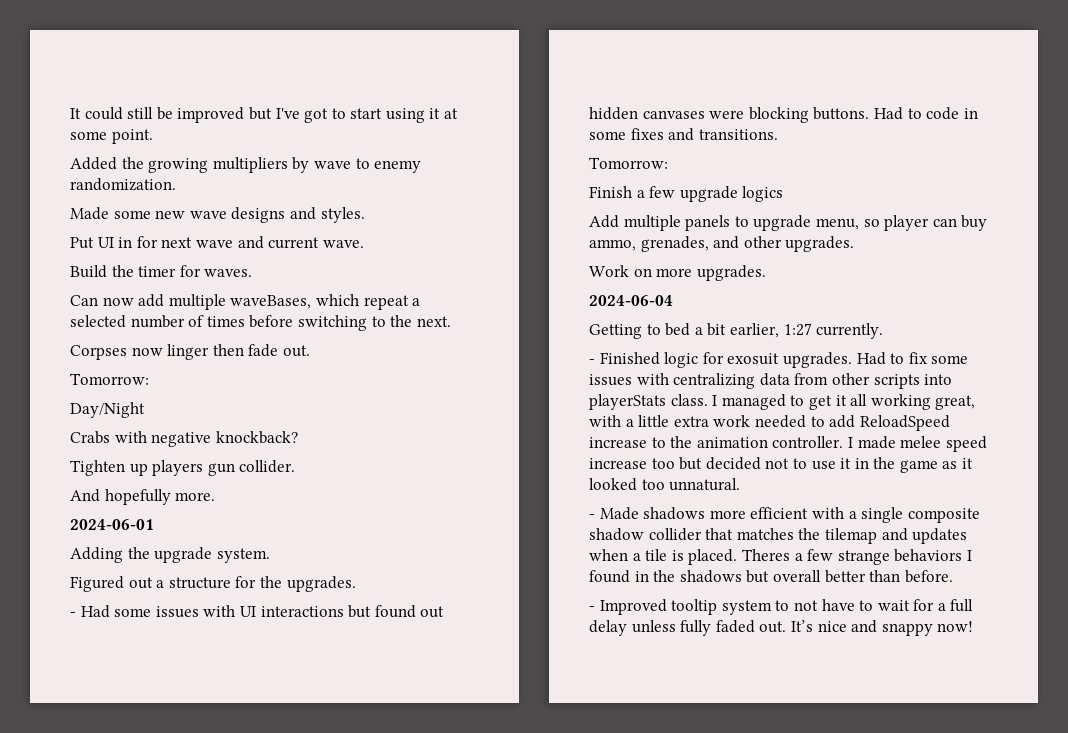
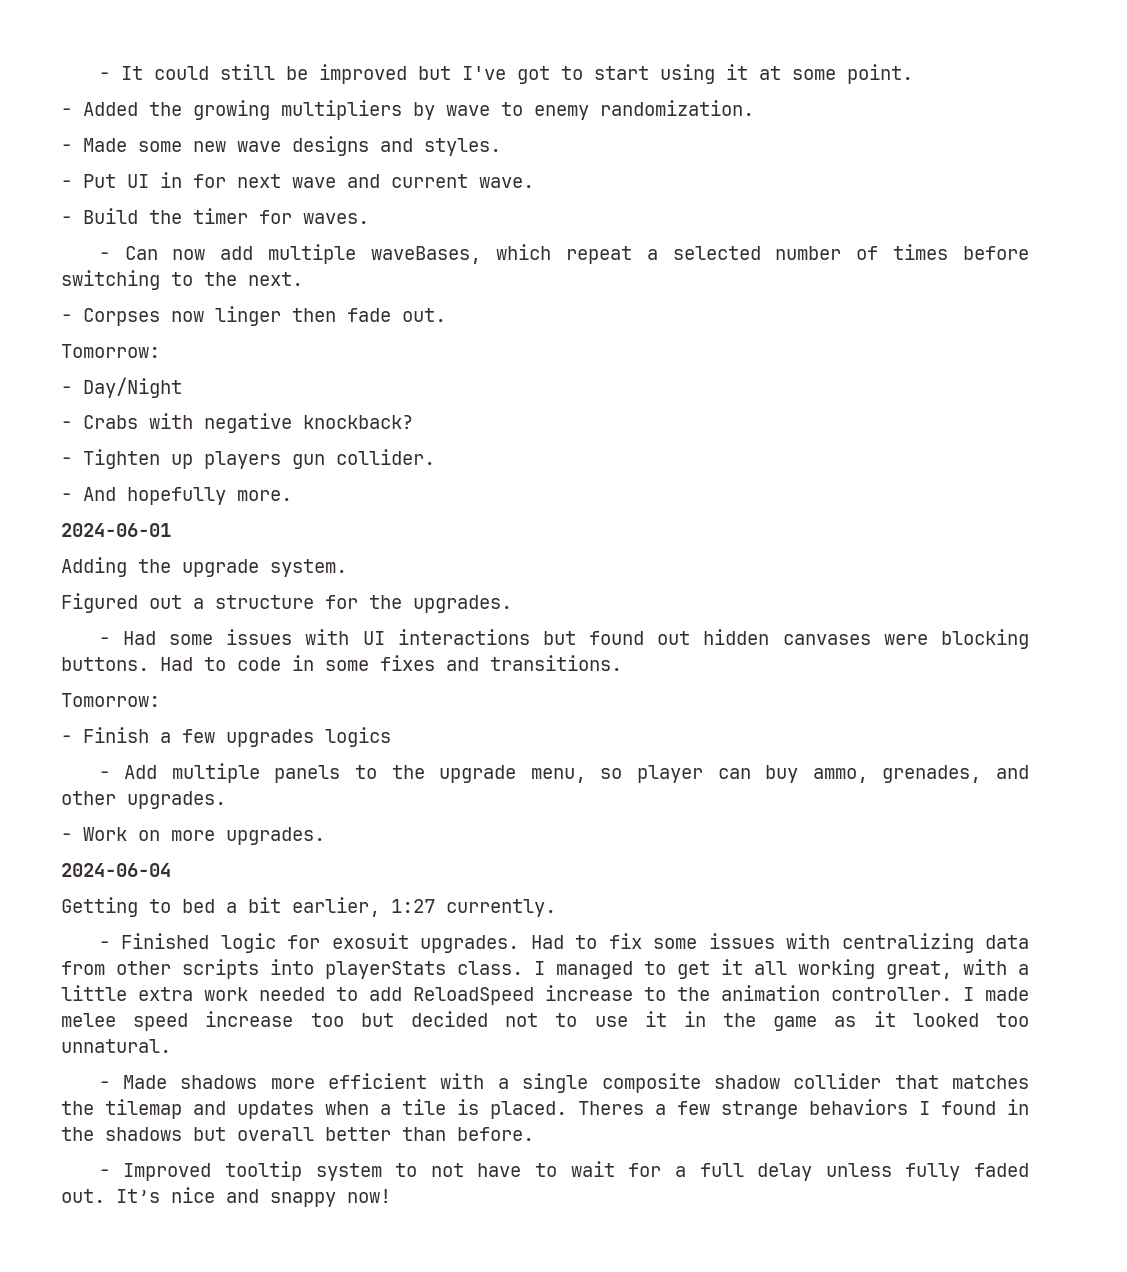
- It could still be improved but I've got to start using it at some point.
+ - It could still be improved but I've got to start using it at some point.
- Added the growing multipliers by wave to enemy randomization.
+ - Added the growing multipliers by wave to enemy randomization.
- Made some new wave designs and styles.
+ - Made some new wave designs and styles.
- Put UI in for next wave and current wave.
+ - Put UI in for next wave and current wave.
- Build the timer for waves.
+ - Build the timer for waves.
- Can now add multiple waveBases, which repeat a selected number of times before switching to the next.
+ - Can now add multiple waveBases, which repeat a selected number of times before switching to the next.
- Corpses now linger then fade out.
+ - Corpses now linger then fade out.
- Day/Night
+ - Day/Night
- Crabs with negative knockback?
+ - Crabs with negative knockback?
- Tighten up players gun collider.
+ - Tighten up players gun collider.
- And hopefully more.
+ - And hopefully more.
- Finish a few upgrade logics
+ - Finish a few upgrades logics
- Add multiple panels to upgrade menu, so player can buy ammo, grenades, and other upgrades.
+ - Add multiple panels to the upgrade menu, so player can buy ammo, grenades, and other upgrades.
- Work on more upgrades.
+ - Work on more upgrades.

